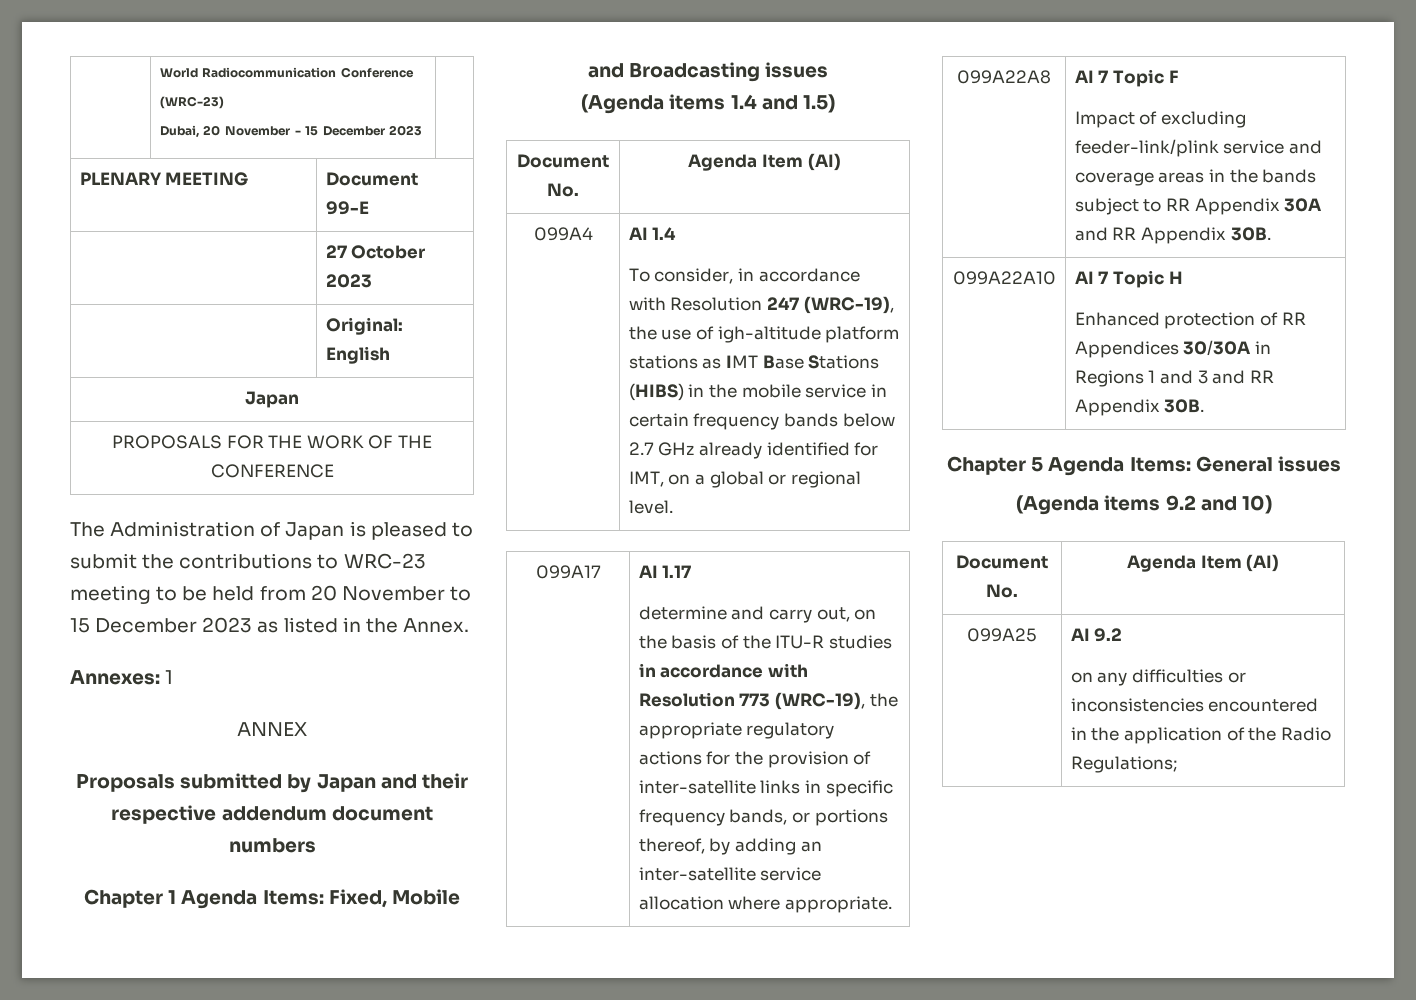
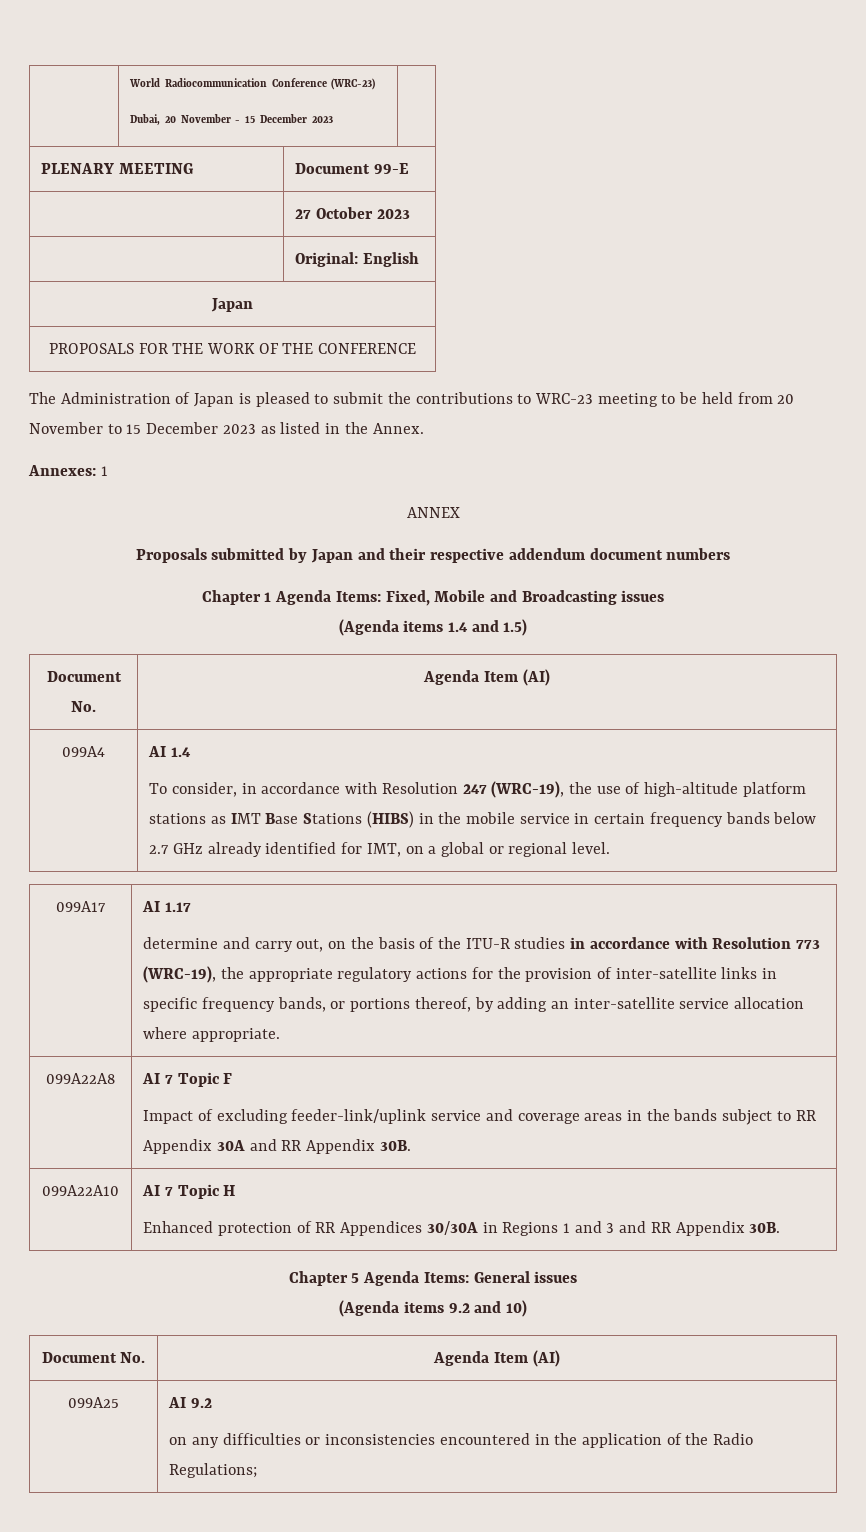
- To consider, in accordance with Resolution 247 (WRC-19), the use of igh-altitude platform stations as IMT Base Stations (HIBS) in the mobile service in certain frequency bands below 2.7 GHz already identified for IMT, on a global or regional level.
+ To consider, in accordance with Resolution 247 (WRC-19), the use of high-altitude platform stations as IMT Base Stations (HIBS) in the mobile service in certain frequency bands below 2.7 GHz already identified for IMT, on a global or regional level.
  099A22A8 | AI 7 Topic F
- Impact of excluding feeder-link/plink service and coverage areas in the bands subject to RR Appendix 30A and RR Appendix 30B.
+ Impact of excluding feeder-link/uplink service and coverage areas in the bands subject to RR Appendix 30A and RR Appendix 30B.

